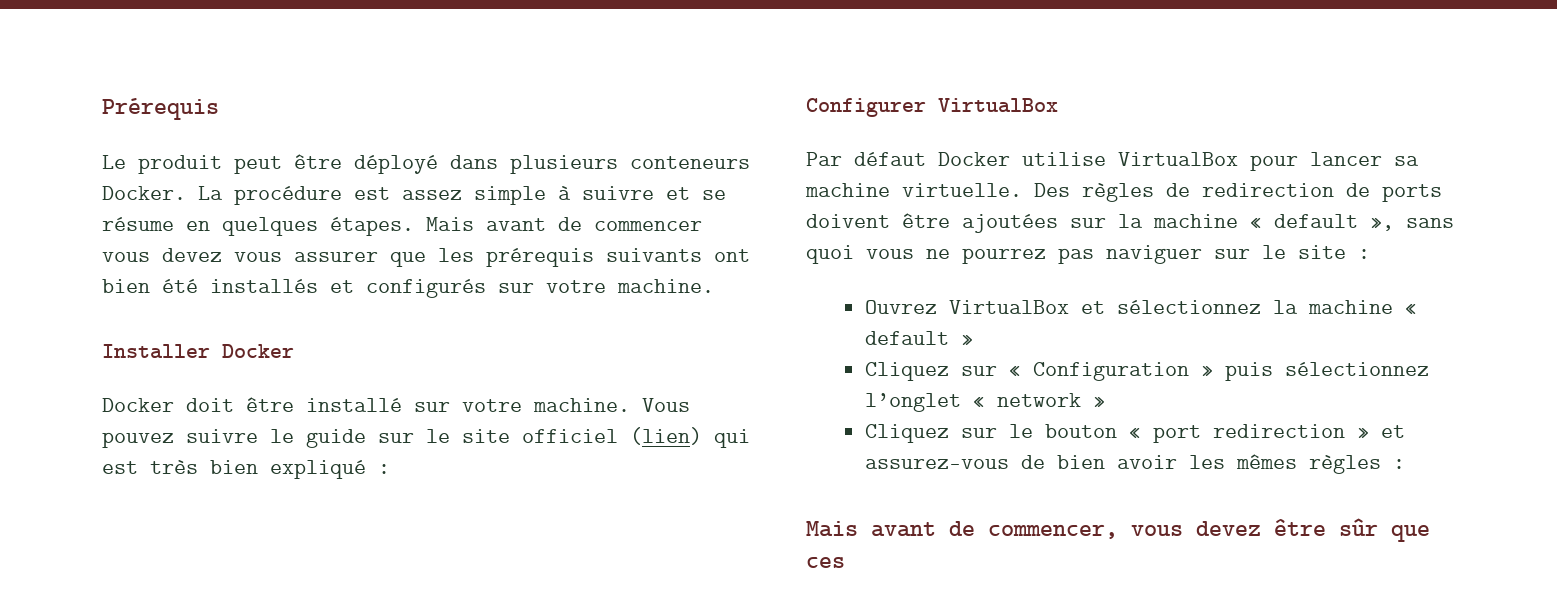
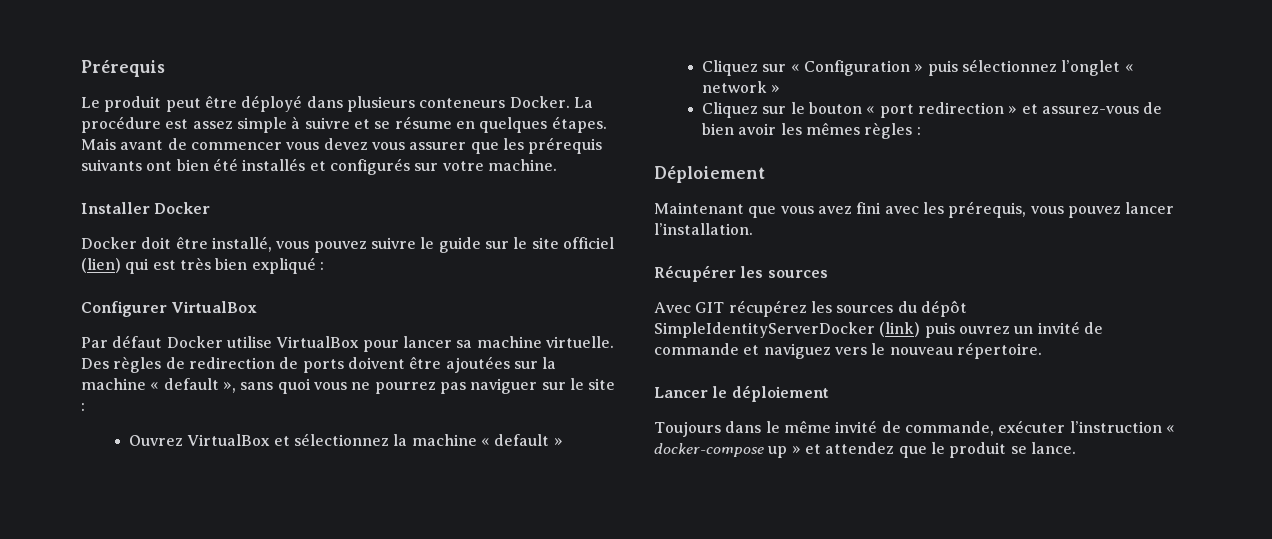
- Docker doit être installé sur votre machine. Vous pouvez suivre le guide sur le site officiel (lien) qui est très bien expliqué :
+ Docker doit être installé, vous pouvez suivre le guide sur le site officiel (lien) qui est très bien expliqué :
- Mais avant de commencer, vous devez être sûr que ces
+ Déploiement
+ Maintenant que vous avez fini avec les prérequis, vous pouvez lancer l’installation.
+ Récupérer les sources
+ Avec GIT récupérez les sources du dépôt SimpleIdentityServerDocker (link) puis ouvrez un invité de commande et naviguez vers le nouveau répertoire.
+ Lancer le déploiement
+ Toujours dans le même invité de commande, exécuter l’instruction « docker-compose up » et attendez que le produit se lance.

